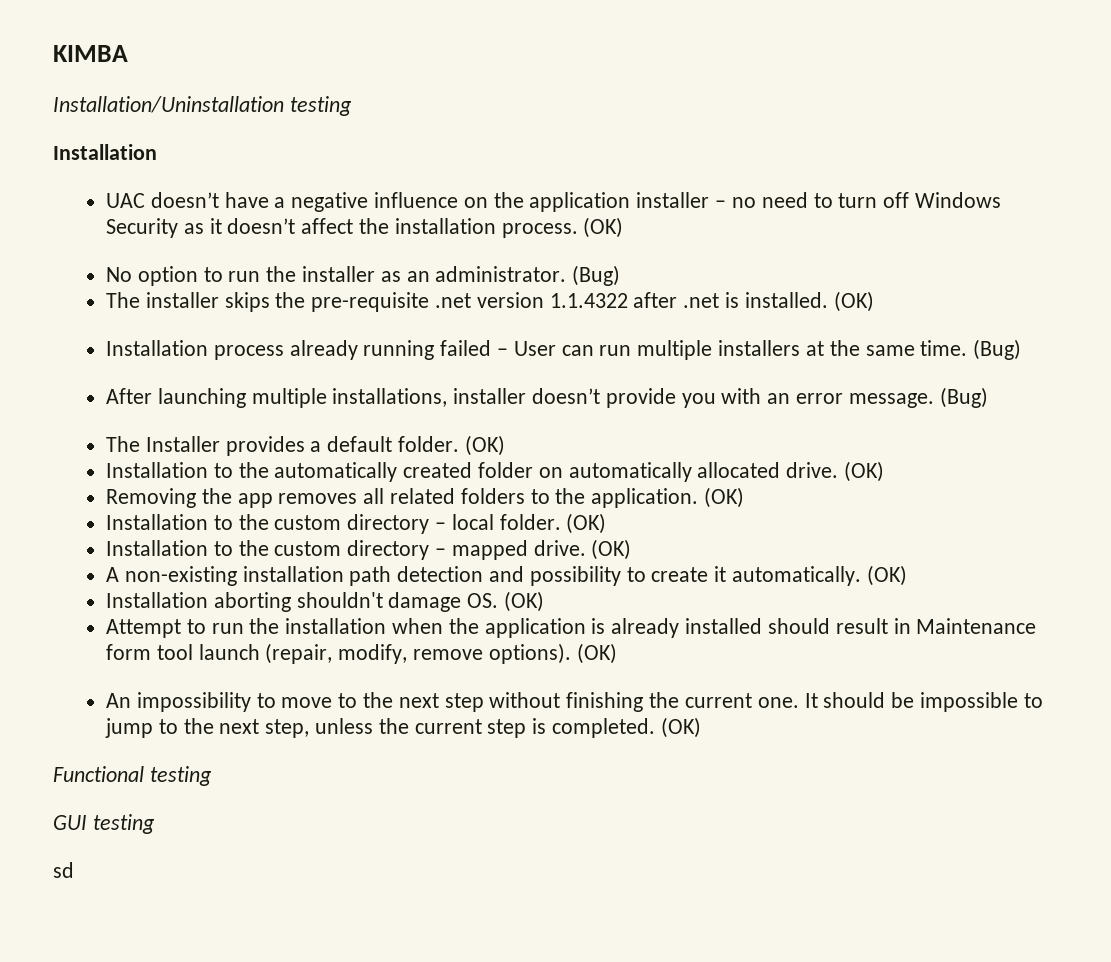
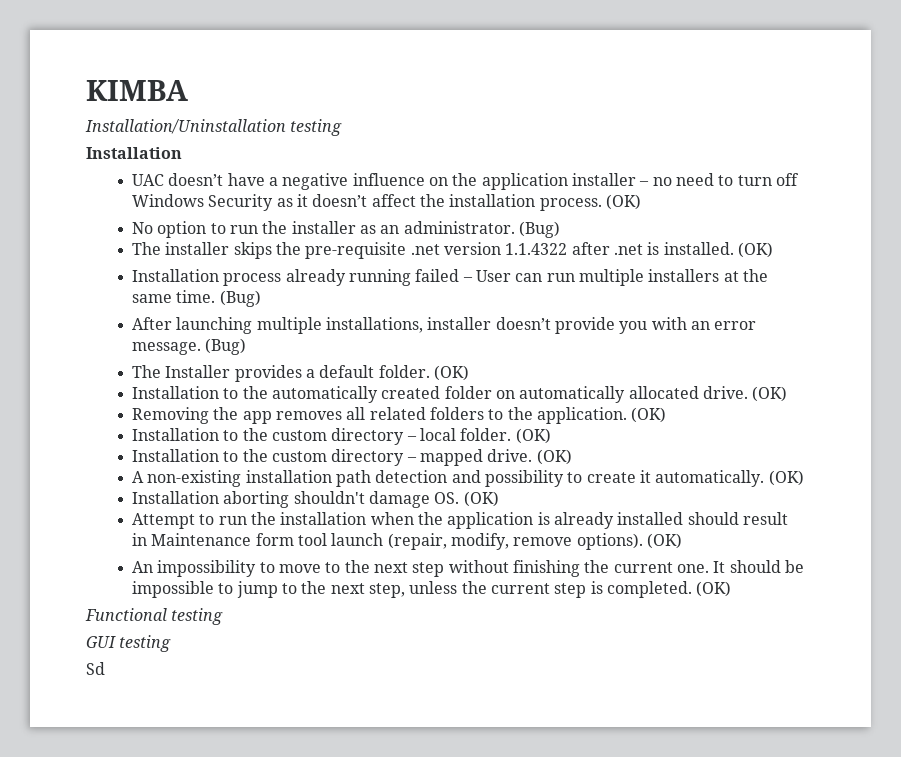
- sd
+ Sd

